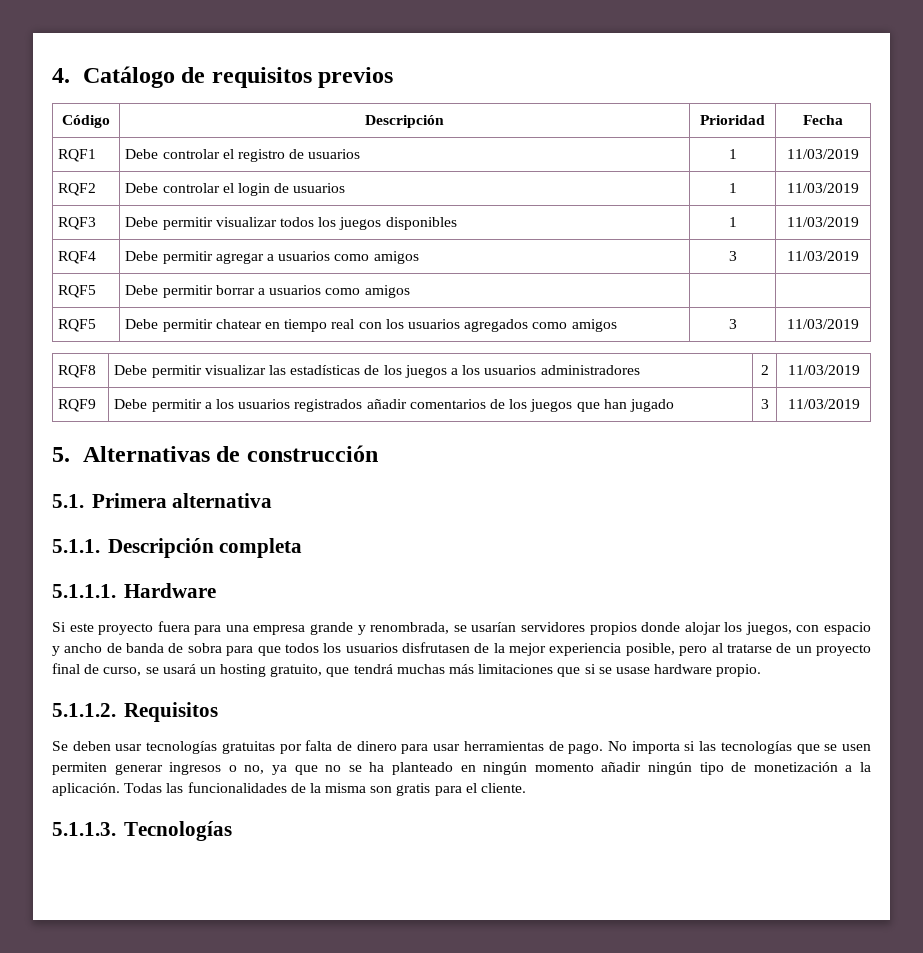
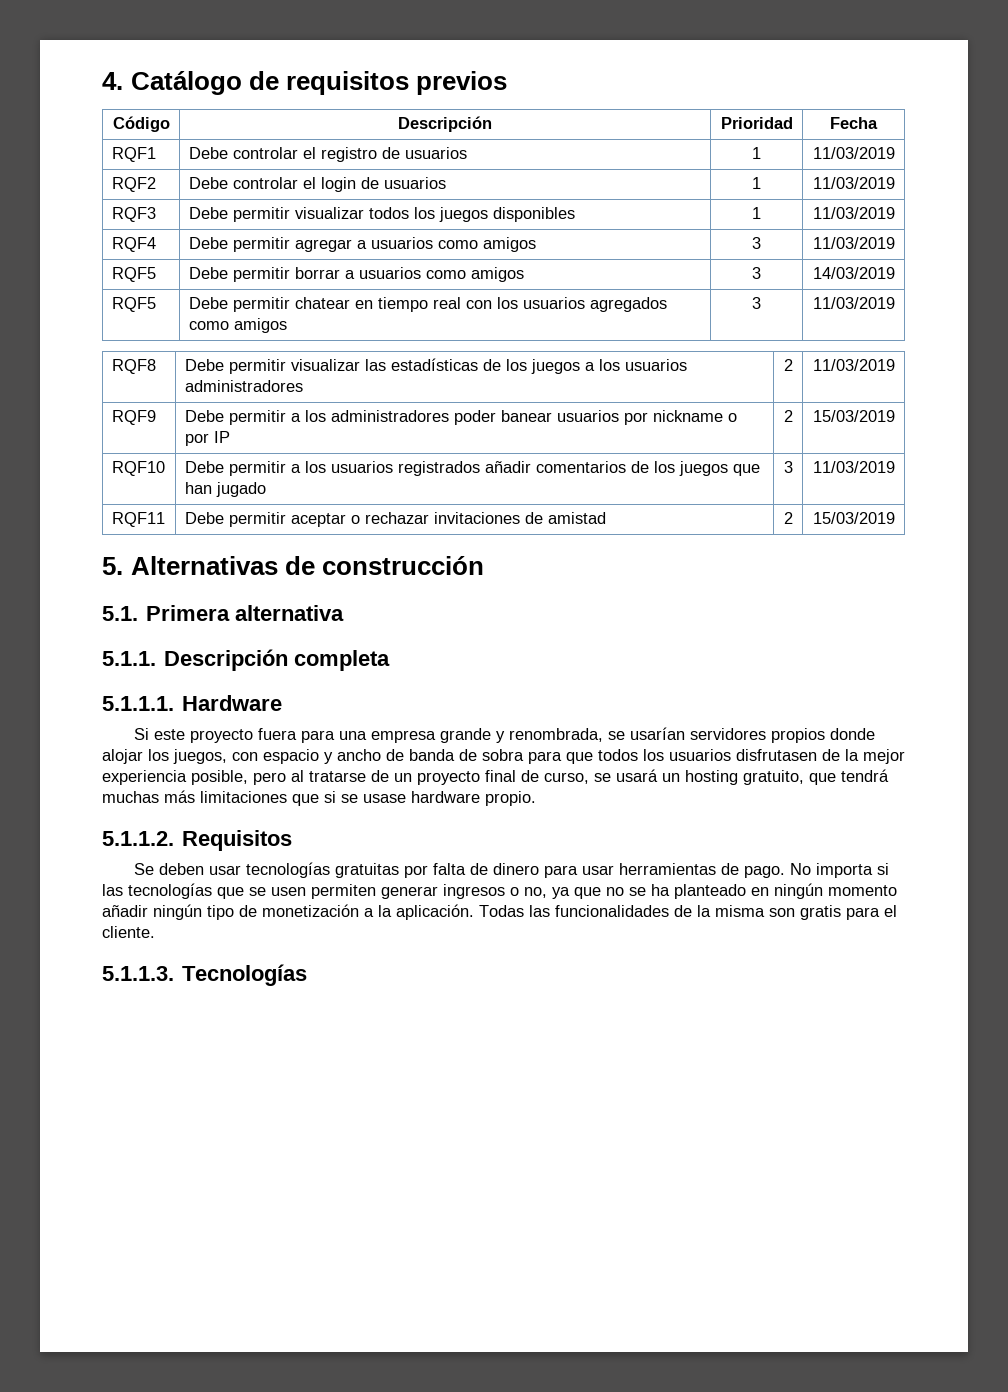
- RQF5 | Debe permitir borrar a usuarios como amigos | |
+ RQF5 | Debe permitir borrar a usuarios como amigos | 3 | 14/03/2019
- RQF9 | Debe permitir a los usuarios registrados añadir comentarios de los juegos que han jugado | 3 | 11/03/2019
+ RQF9 | Debe permitir a los administradores poder banear usuarios por nickname o por IP | 2 | 15/03/2019
+ RQF10 | Debe permitir a los usuarios registrados añadir comentarios de los juegos que han jugado | 3 | 11/03/2019
+ RQF11 | Debe permitir aceptar o rechazar invitaciones de amistad | 2 | 15/03/2019

